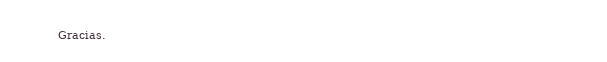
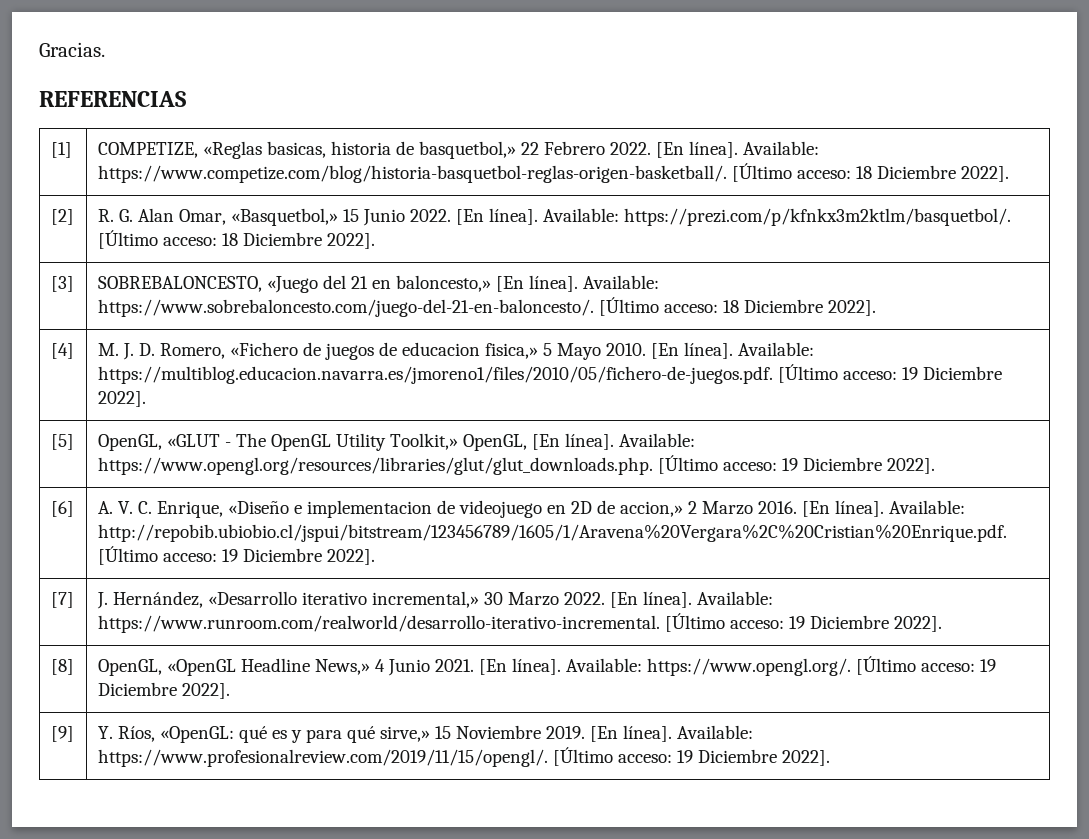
+ REFERENCIAS
+ [1] | COMPETIZE, «Reglas basicas, historia de basquetbol,» 22 Febrero 2022. [En línea]. Available: https://www.competize.com/blog/historia-basquetbol-reglas-origen-basketball/. [Último acceso: 18 Diciembre 2022].
+ [2] | R. G. Alan Omar, «Basquetbol,» 15 Junio 2022. [En línea]. Available: https://prezi.com/p/kfnkx3m2ktlm/basquetbol/. [Último acceso: 18 Diciembre 2022].
+ [3] | SOBREBALONCESTO, «Juego del 21 en baloncesto,» [En línea]. Available: https://www.sobrebaloncesto.com/juego-del-21-en-baloncesto/. [Último acceso: 18 Diciembre 2022].
+ [4] | M. J. D. Romero, «Fichero de juegos de educacion fisica,» 5 Mayo 2010. [En línea]. Available: https://multiblog.educacion.navarra.es/jmoreno1/files/2010/05/fichero-de-juegos.pdf. [Último acceso: 19 Diciembre 2022].
+ [5] | OpenGL, «GLUT - The OpenGL Utility Toolkit,» OpenGL, [En línea]. Available: https://www.opengl.org/resources/libraries/glut/glut_downloads.php. [Último acceso: 19 Diciembre 2022].
+ [6] | A. V. C. Enrique, «Diseño e implementacion de videojuego en 2D de accion,» 2 Marzo 2016. [En línea]. Available: http://repobib.ubiobio.cl/jspui/bitstream/123456789/1605/1/Aravena%20Vergara%2C%20Cristian%20Enrique.pdf. [Último acceso: 19 Diciembre 2022].
+ [7] | J. Hernández, «Desarrollo iterativo incremental,» 30 Marzo 2022. [En línea]. Available: https://www.runroom.com/realworld/desarrollo-iterativo-incremental. [Último acceso: 19 Diciembre 2022].
+ [8] | OpenGL, «OpenGL Headline News,» 4 Junio 2021. [En línea]. Available: https://www.opengl.org/. [Último acceso: 19 Diciembre 2022].
+ [9] | Y. Ríos, «OpenGL: qué es y para qué sirve,» 15 Noviembre 2019. [En línea]. Available: https://www.profesionalreview.com/2019/11/15/opengl/. [Último acceso: 19 Diciembre 2022].

